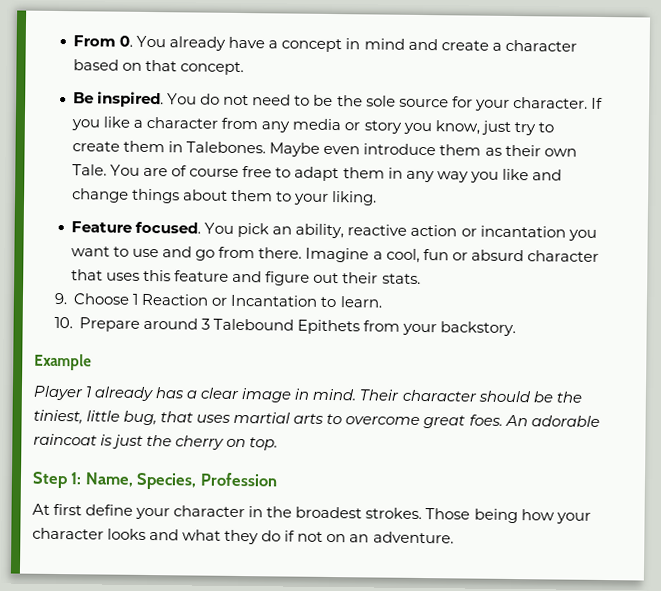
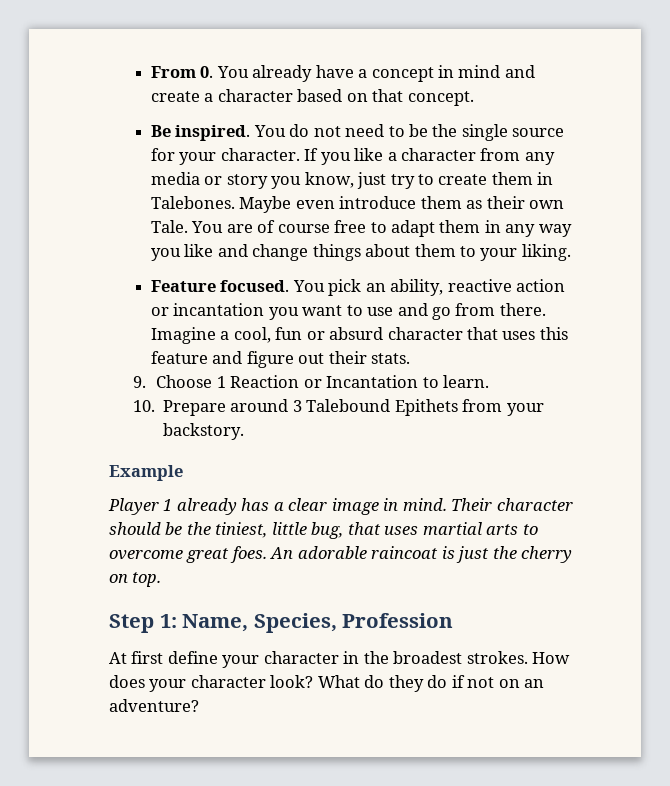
- You do not need to be the sole source for your character.
+ You do not need to be the single source for your character.
- Those being how your character looks and what they do if not on an adventure.
+ How does your character look? What do they do if not on an adventure?

